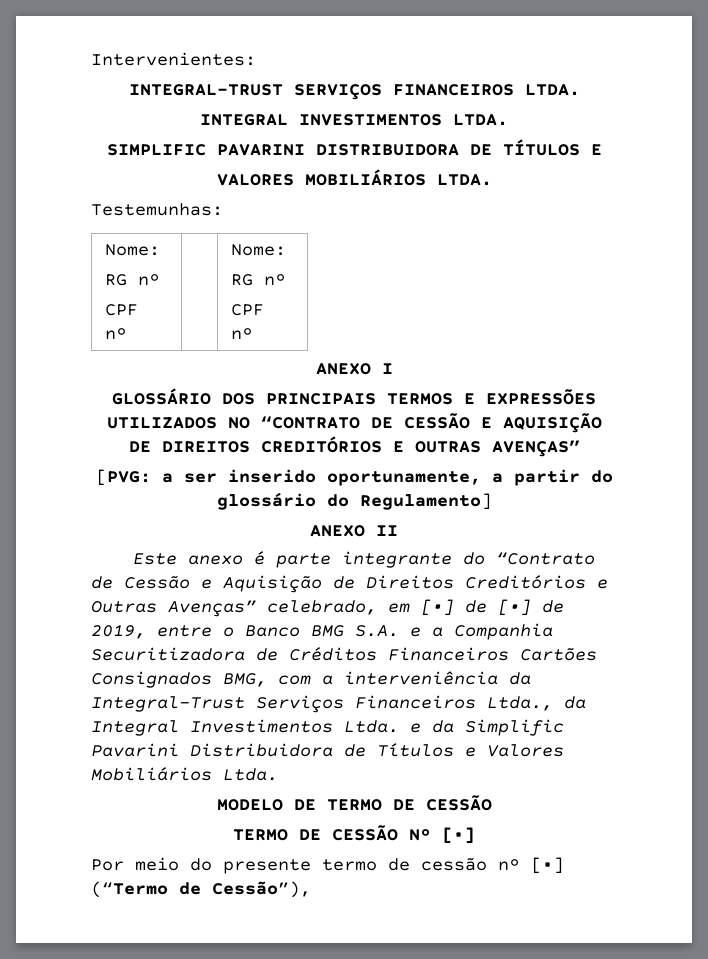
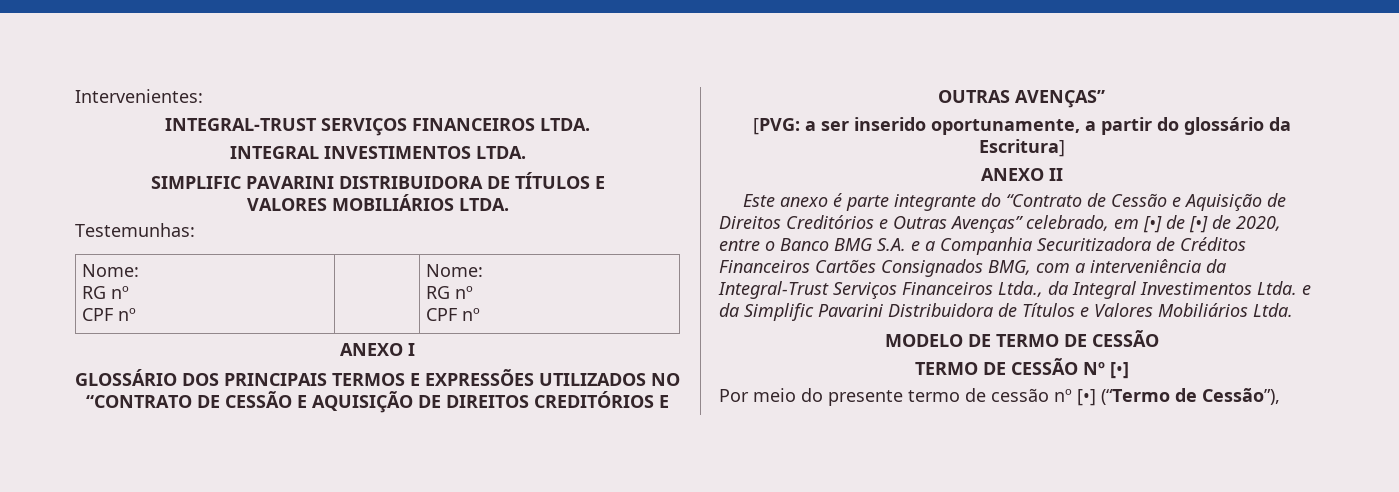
- [PVG: a ser inserido oportunamente, a partir do glossário do Regulamento]
+ [PVG: a ser inserido oportunamente, a partir do glossário da Escritura]
- Este anexo é parte integrante do “Contrato de Cessão e Aquisição de Direitos Creditórios e Outras Avenças” celebrado, em [•] de [•] de 2019, entre o Banco BMG S.A. e a Companhia Securitizadora de Créditos Financeiros Cartões Consignados BMG, com a interveniência da Integral-Trust Serviços Financeiros Ltda., da Integral Investimentos Ltda. e da Simplific Pavarini Distribuidora de Títulos e Valores Mobiliários Ltda.
+ Este anexo é parte integrante do “Contrato de Cessão e Aquisição de Direitos Creditórios e Outras Avenças” celebrado, em [•] de [•] de 2020, entre o Banco BMG S.A. e a Companhia Securitizadora de Créditos Financeiros Cartões Consignados BMG, com a interveniência da Integral-Trust Serviços Financeiros Ltda., da Integral Investimentos Ltda. e da Simplific Pavarini Distribuidora de Títulos e Valores Mobiliários Ltda.

